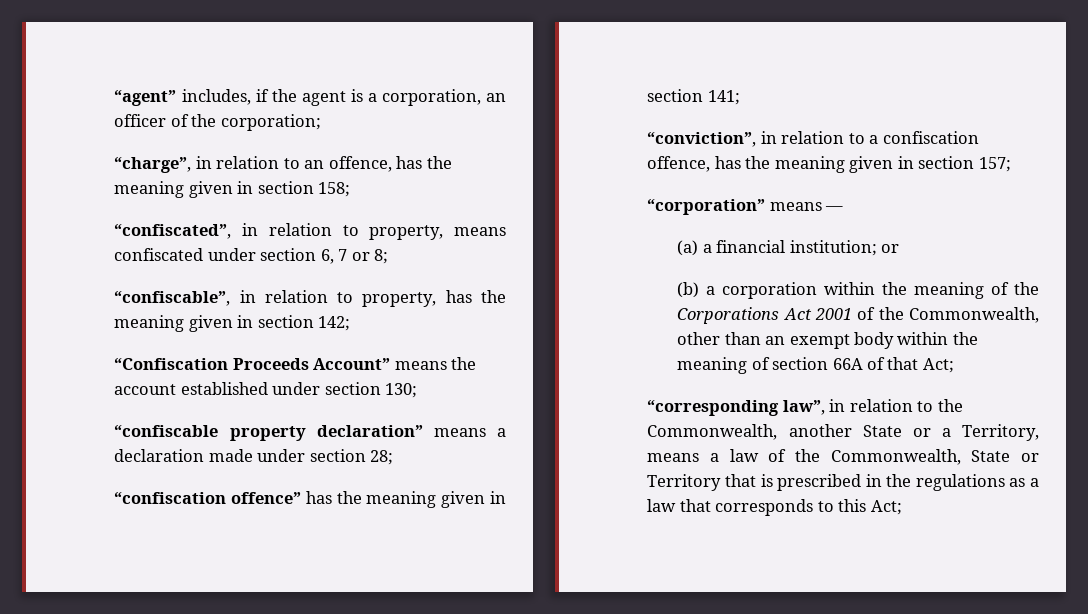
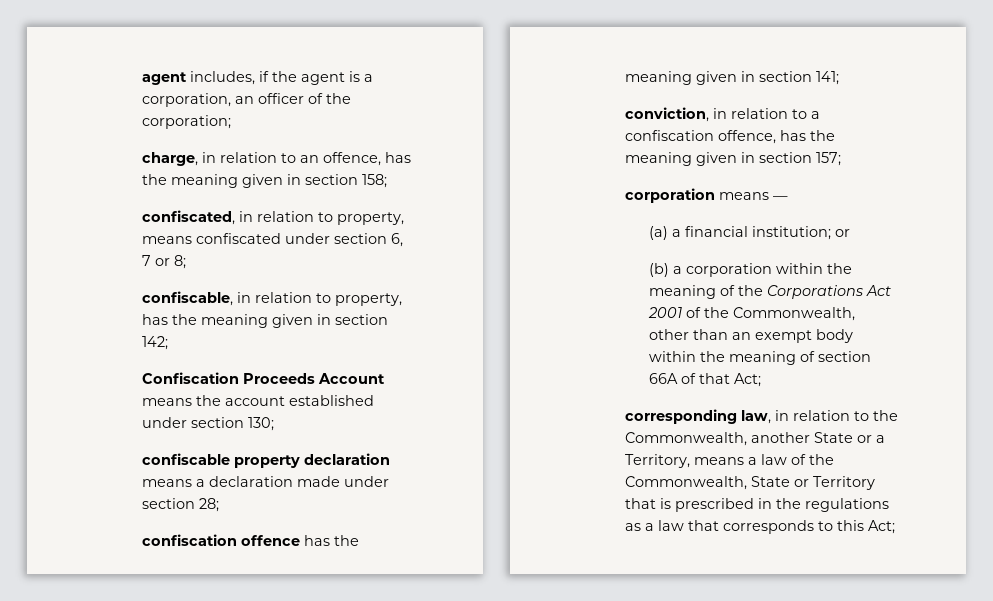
- “agent” includes, if the agent is a corporation, an officer of the corporation;
+ agent includes, if the agent is a corporation, an officer of the corporation;
- “charge”, in relation to an offence, has the meaning given in section 158;
+ charge, in relation to an offence, has the meaning given in section 158;
- “confiscated”, in relation to property, means confiscated under section 6, 7 or 8;
+ confiscated, in relation to property, means confiscated under section 6, 7 or 8;
- “confiscable”, in relation to property, has the meaning given in section 142;
+ confiscable, in relation to property, has the meaning given in section 142;
- “Confiscation Proceeds Account” means the account established under section 130;
+ Confiscation Proceeds Account means the account established under section 130;
- “confiscable property declaration” means a declaration made under section 28;
+ confiscable property declaration means a declaration made under section 28;
- “confiscation offence” has the meaning given in section 141;
+ confiscation offence has the meaning given in section 141;
- “conviction”, in relation to a confiscation offence, has the meaning given in section 157;
+ conviction, in relation to a confiscation offence, has the meaning given in section 157;
- “corporation” means —
+ corporation means —
- “corresponding law”, in relation to the Commonwealth, another State or a Territory, means a law of the Commonwealth, State or Territory that is prescribed in the regulations as a law that corresponds to this Act;
+ corresponding law, in relation to the Commonwealth, another State or a Territory, means a law of the Commonwealth, State or Territory that is prescribed in the regulations as a law that corresponds to this Act;

